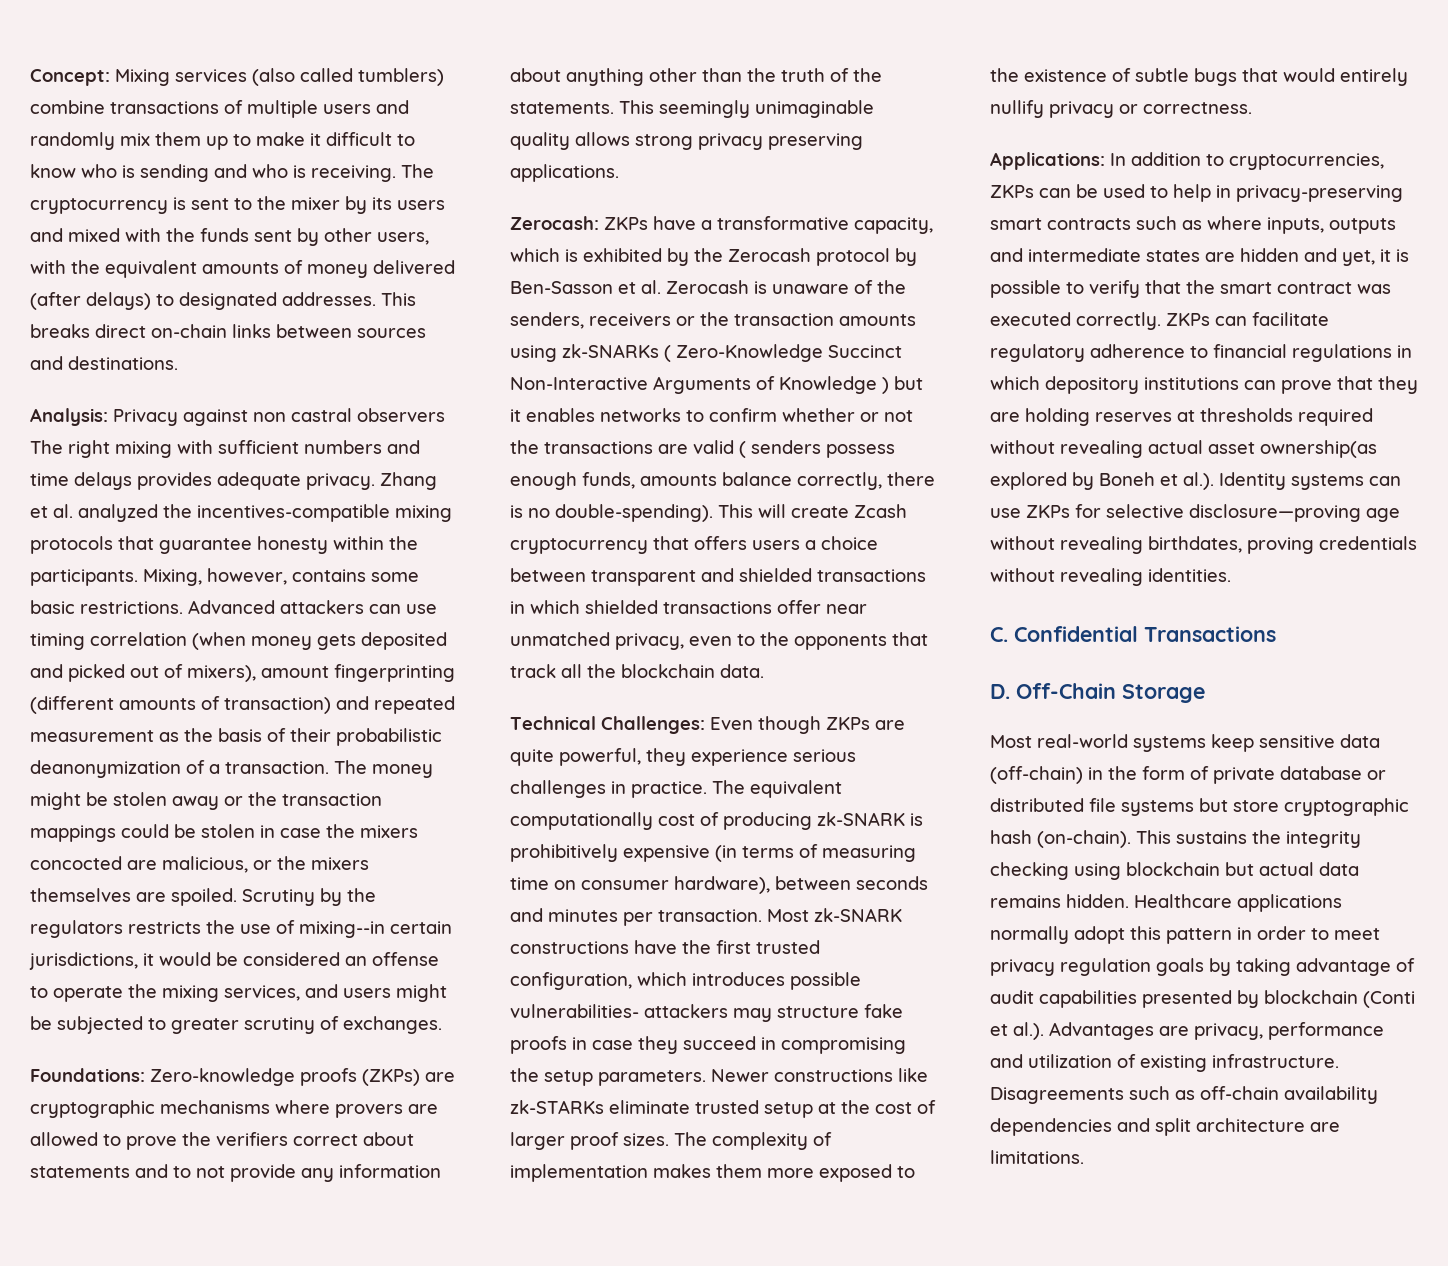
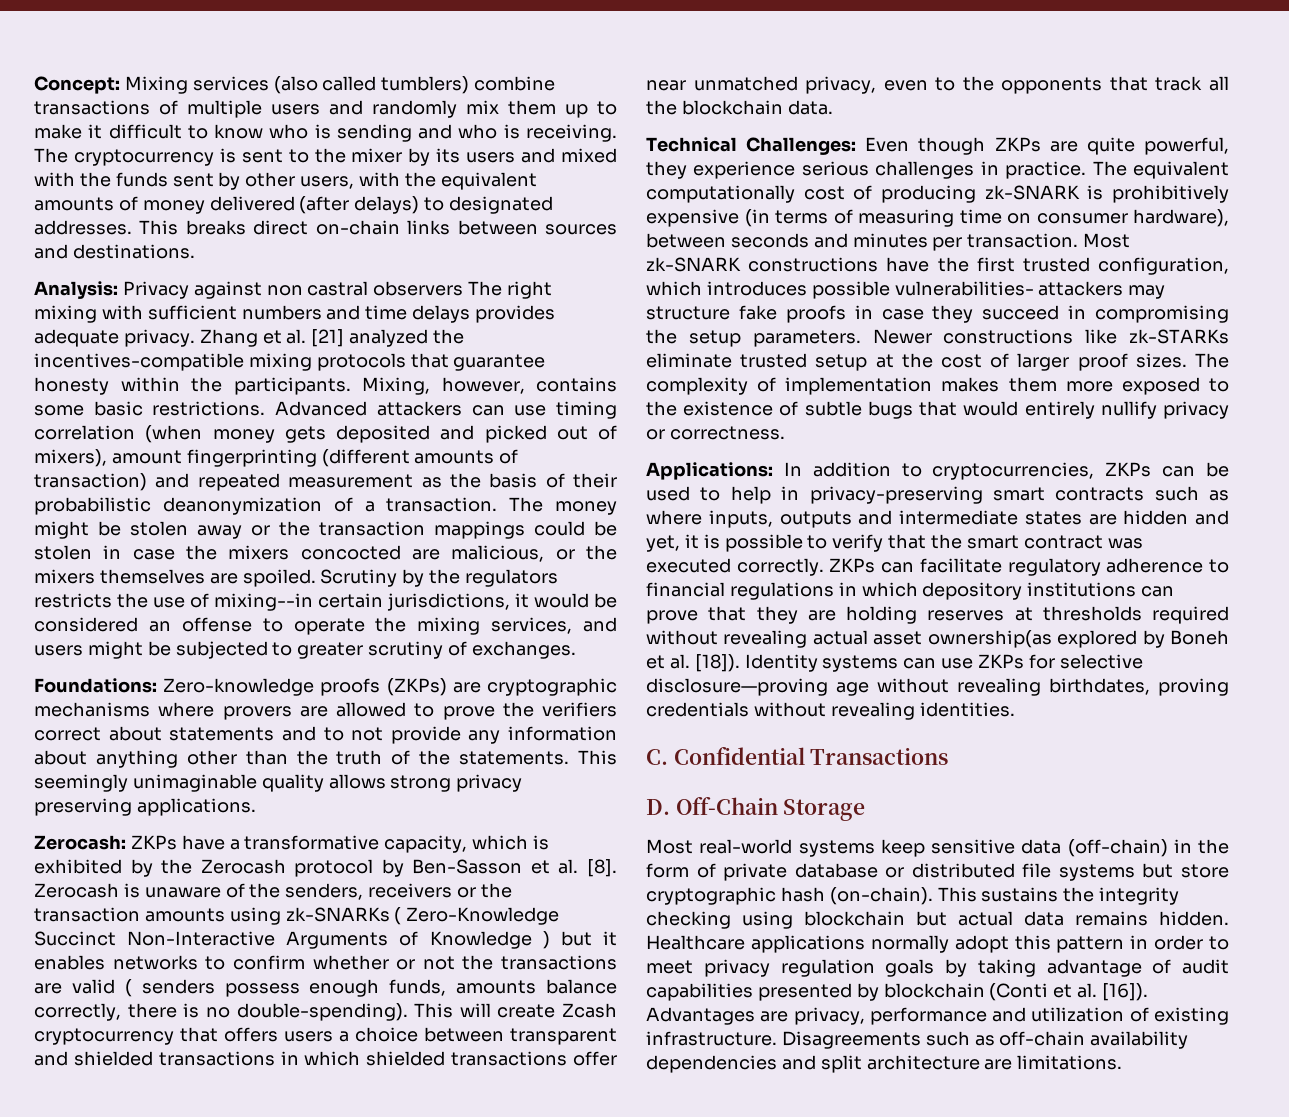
- Zhang et al. analyzed the incentives-compatible mixing protocols that guarantee honesty within the participants.
+ Zhang et al. [21] analyzed the incentives-compatible mixing protocols that guarantee honesty within the participants.
- ZKPs have a transformative capacity, which is exhibited by the Zerocash protocol by Ben-Sasson et al. Zerocash is unaware of the senders, receivers or the transaction amounts using zk-SNARKs ( Zero-Knowledge Succinct Non-Interactive Arguments of Knowledge ) but it enables networks to confirm whether or not the transactions are valid ( senders possess enough funds, amounts balance correctly, there is no double-spending).
+ ZKPs have a transformative capacity, which is exhibited by the Zerocash protocol by Ben-Sasson et al. [8]. Zerocash is unaware of the senders, receivers or the transaction amounts using zk-SNARKs ( Zero-Knowledge Succinct Non-Interactive Arguments of Knowledge ) but it enables networks to confirm whether or not the transactions are valid ( senders possess enough funds, amounts balance correctly, there is no double-spending).
- ZKPs can facilitate regulatory adherence to financial regulations in which depository institutions can prove that they are holding reserves at thresholds required without revealing actual asset ownership(as explored by Boneh et al.). Identity systems can use ZKPs for selective disclosure—proving age without revealing birthdates, proving credentials without revealing identities.
+ ZKPs can facilitate regulatory adherence to financial regulations in which depository institutions can prove that they are holding reserves at thresholds required without revealing actual asset ownership(as explored by Boneh et al. [18]). Identity systems can use ZKPs for selective disclosure—proving age without revealing birthdates, proving credentials without revealing identities.
- Healthcare applications normally adopt this pattern in order to meet privacy regulation goals by taking advantage of audit capabilities presented by blockchain (Conti et al.). Advantages are privacy, performance and utilization of existing infrastructure.
+ Healthcare applications normally adopt this pattern in order to meet privacy regulation goals by taking advantage of audit capabilities presented by blockchain (Conti et al. [16]). Advantages are privacy, performance and utilization of existing infrastructure.

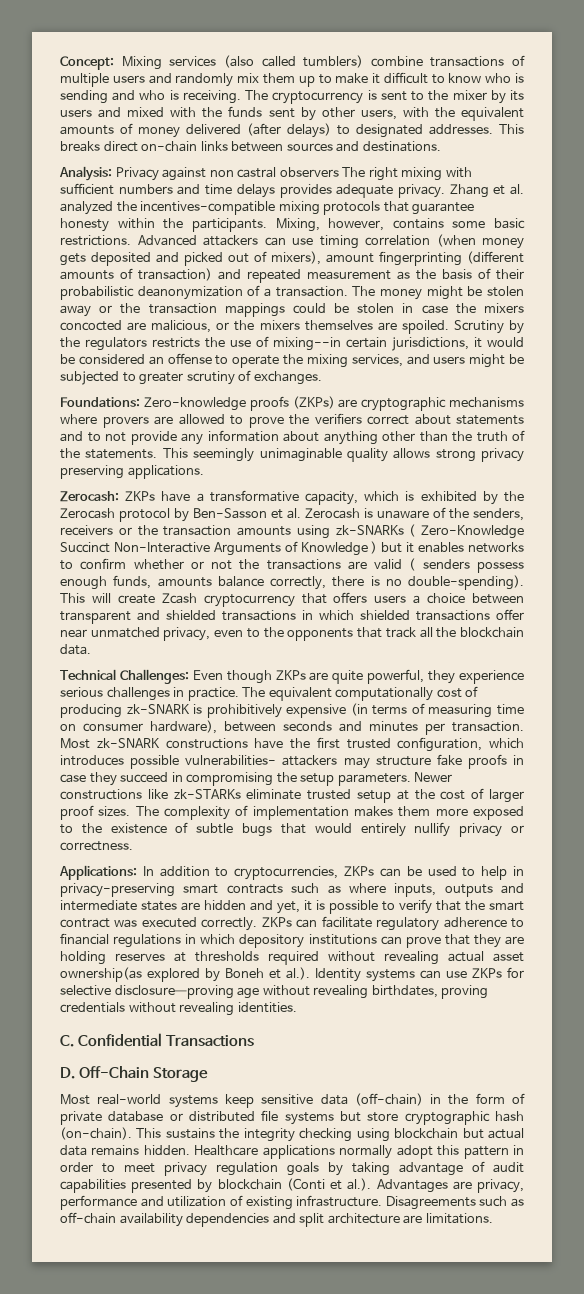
- Zhang et al. [21] analyzed the incentives-compatible mixing protocols that guarantee honesty within the participants.
+ Zhang et al. analyzed the incentives-compatible mixing protocols that guarantee honesty within the participants.
- ZKPs have a transformative capacity, which is exhibited by the Zerocash protocol by Ben-Sasson et al. [8]. Zerocash is unaware of the senders, receivers or the transaction amounts using zk-SNARKs ( Zero-Knowledge Succinct Non-Interactive Arguments of Knowledge ) but it enables networks to confirm whether or not the transactions are valid ( senders possess enough funds, amounts balance correctly, there is no double-spending).
+ ZKPs have a transformative capacity, which is exhibited by the Zerocash protocol by Ben-Sasson et al. Zerocash is unaware of the senders, receivers or the transaction amounts using zk-SNARKs ( Zero-Knowledge Succinct Non-Interactive Arguments of Knowledge ) but it enables networks to confirm whether or not the transactions are valid ( senders possess enough funds, amounts balance correctly, there is no double-spending).
- ZKPs can facilitate regulatory adherence to financial regulations in which depository institutions can prove that they are holding reserves at thresholds required without revealing actual asset ownership(as explored by Boneh et al. [18]). Identity systems can use ZKPs for selective disclosure—proving age without revealing birthdates, proving credentials without revealing identities.
+ ZKPs can facilitate regulatory adherence to financial regulations in which depository institutions can prove that they are holding reserves at thresholds required without revealing actual asset ownership(as explored by Boneh et al.). Identity systems can use ZKPs for selective disclosure—proving age without revealing birthdates, proving credentials without revealing identities.
- Healthcare applications normally adopt this pattern in order to meet privacy regulation goals by taking advantage of audit capabilities presented by blockchain (Conti et al. [16]). Advantages are privacy, performance and utilization of existing infrastructure.
+ Healthcare applications normally adopt this pattern in order to meet privacy regulation goals by taking advantage of audit capabilities presented by blockchain (Conti et al.). Advantages are privacy, performance and utilization of existing infrastructure.

